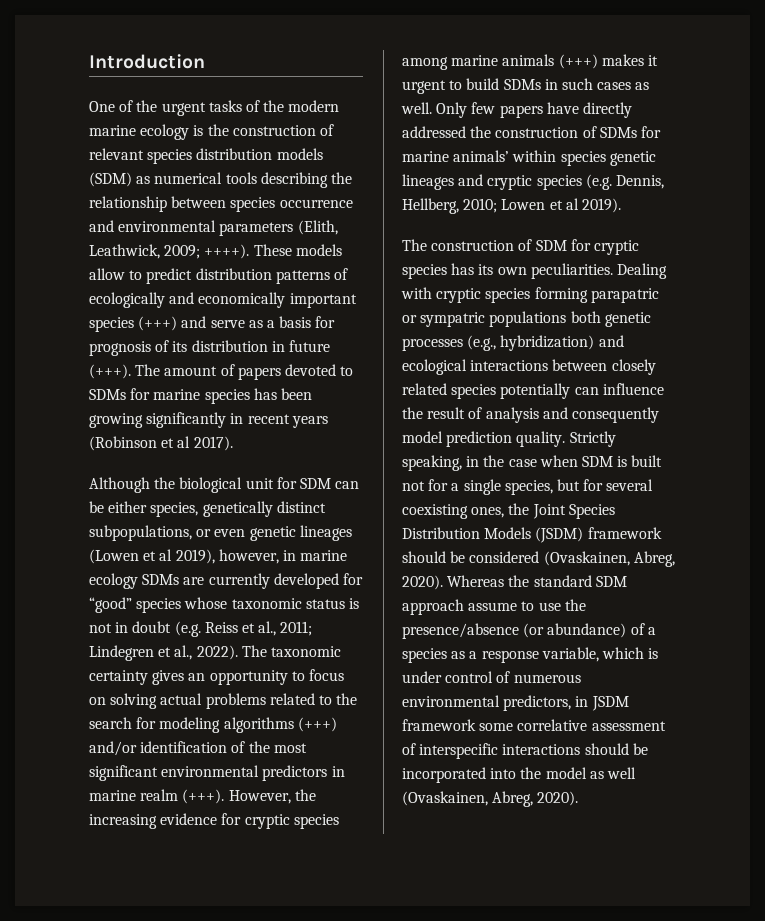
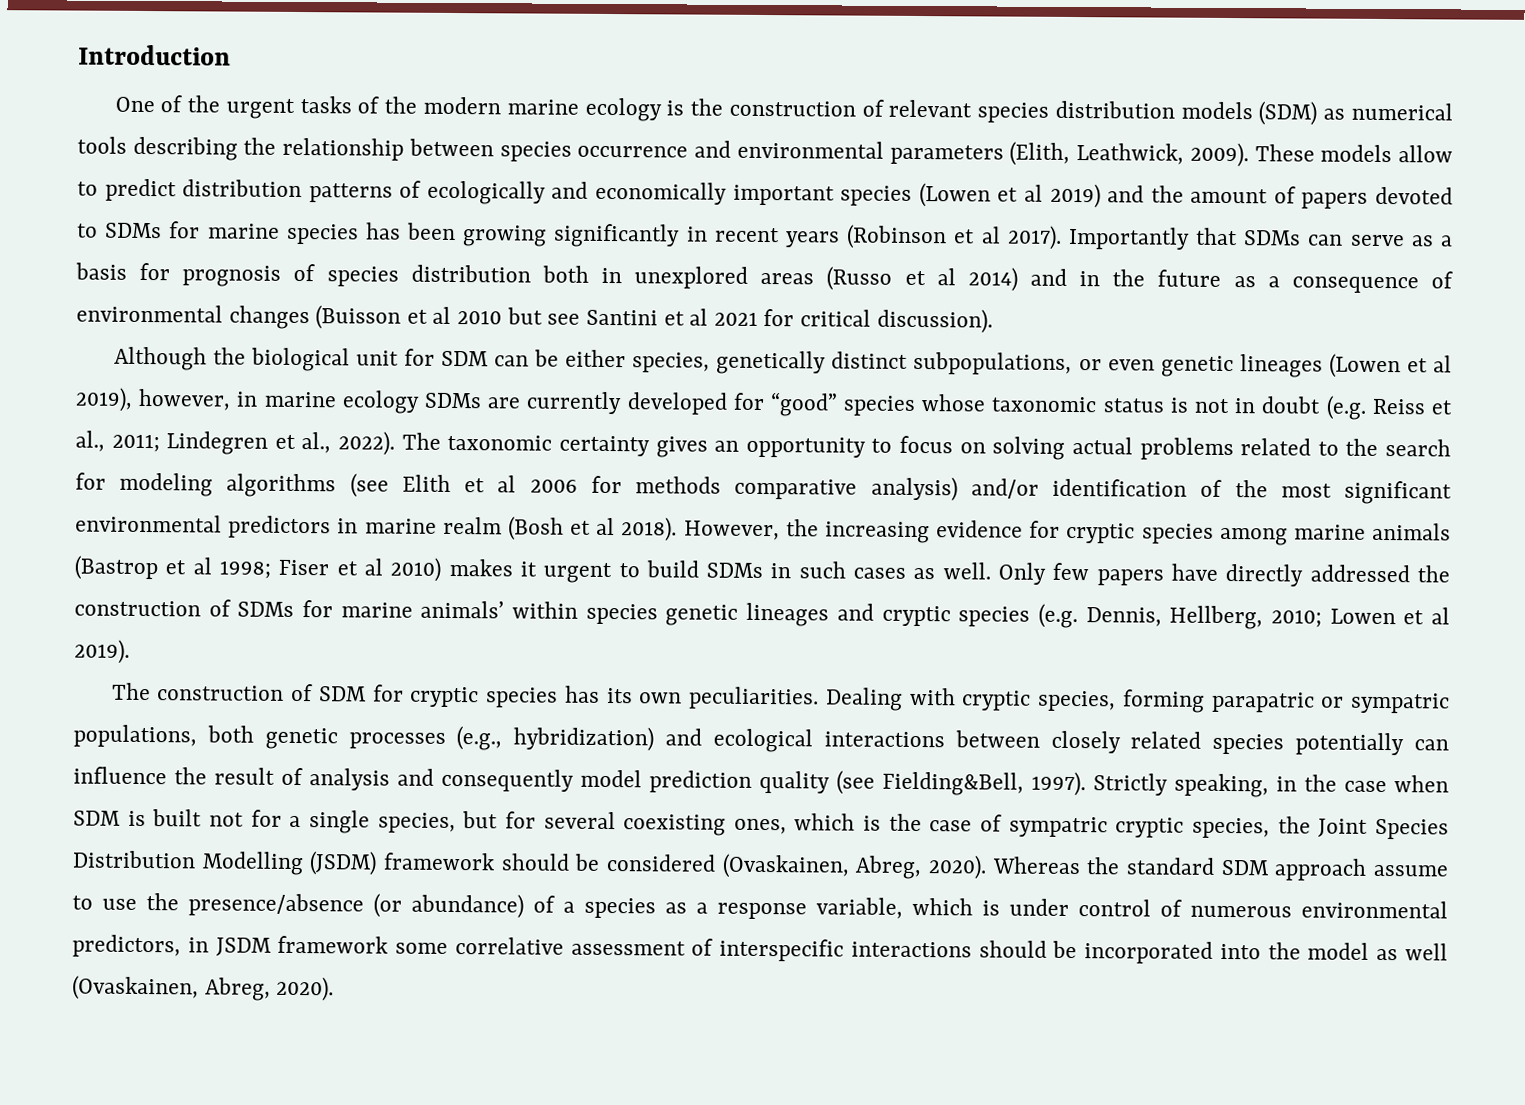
- One of the urgent tasks of the modern marine ecology is the construction of relevant species distribution models (SDM) as numerical tools describing the relationship between species occurrence and environmental parameters (Elith, Leathwick, 2009; ++++).
+ One of the urgent tasks of the modern marine ecology is the construction of relevant species distribution models (SDM) as numerical tools describing the relationship between species occurrence and environmental parameters (Elith, Leathwick, 2009).
- These models allow to predict distribution patterns of ecologically and economically important species (+++) and serve as a basis for prognosis of its distribution in future (+++). The amount of papers devoted to SDMs for marine species has been growing significantly in recent years (Robinson et al 2017).
+ These models allow to predict distribution patterns of ecologically and economically important species (Lowen et al 2019) and the amount of papers devoted to SDMs for marine species has been growing significantly in recent years (Robinson et al 2017). Importantly that SDMs can serve as a basis for prognosis of species distribution both in unexplored areas (Russo et al 2014) and in the future as a consequence of environmental changes (Buisson et al 2010 but see Santini et al 2021 for critical discussion).
- The taxonomic certainty gives an opportunity to focus on solving actual problems related to the search for modeling algorithms (+++) and/or identification of the most significant environmental predictors in marine realm (+++).
+ The taxonomic certainty gives an opportunity to focus on solving actual problems related to the search for modeling algorithms (see Elith et al 2006 for methods comparative analysis) and/or identification of the most significant environmental predictors in marine realm (Bosh et al 2018).
- However, the increasing evidence for cryptic species among marine animals (+++) makes it urgent to build SDMs in such cases as well.
+ However, the increasing evidence for cryptic species among marine animals (Bastrop et al 1998; Fiser et al 2010) makes it urgent to build SDMs in such cases as well.
- Dealing with cryptic species forming parapatric or sympatric populations both genetic processes (e.g., hybridization) and ecological interactions between closely related species potentially can influence the result of analysis and consequently model prediction quality.
+ Dealing with cryptic species, forming parapatric or sympatric populations, both genetic processes (e.g., hybridization) and ecological interactions between closely related species potentially can influence the result of analysis and consequently model prediction quality (see Fielding&Bell, 1997).
- Strictly speaking, in the case when SDM is built not for a single species, but for several coexisting ones, the Joint Species Distribution Models (JSDM) framework should be considered (Ovaskainen, Abreg, 2020).
+ Strictly speaking, in the case when SDM is built not for a single species, but for several coexisting ones, which is the case of sympatric cryptic species, the Joint Species Distribution Modelling (JSDM) framework should be considered (Ovaskainen, Abreg, 2020).

